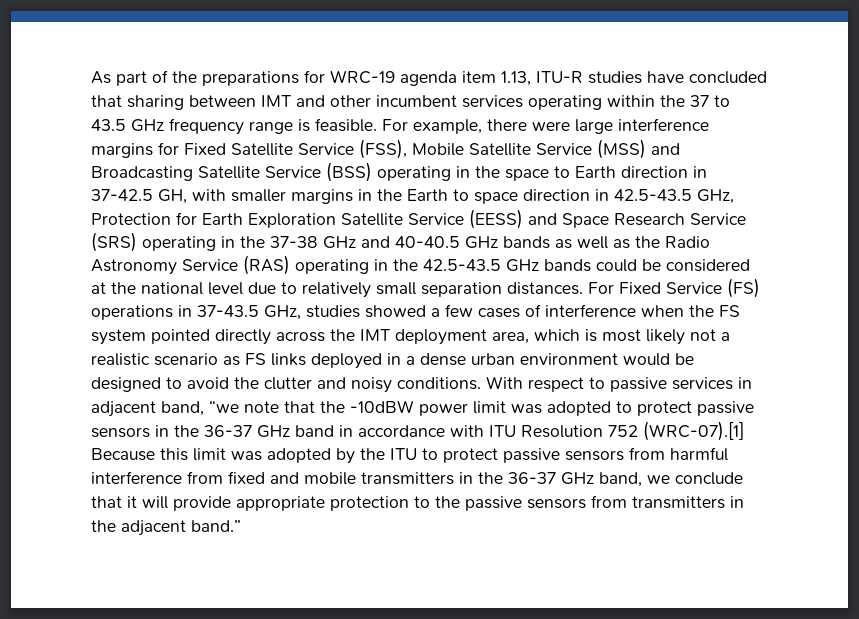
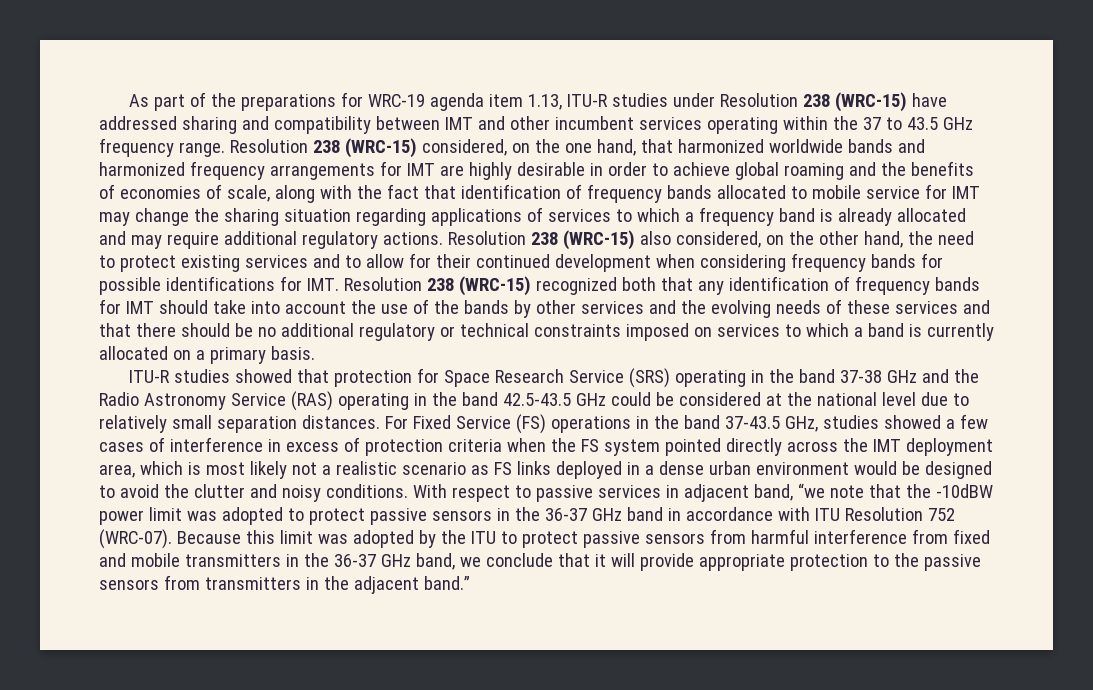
- As part of the preparations for WRC-19 agenda item 1.13, ITU-R studies have concluded that sharing between IMT and other incumbent services operating within the 37 to 43.5 GHz frequency range is feasible. For example, there were large interference margins for Fixed Satellite Service (FSS), Mobile Satellite Service (MSS) and Broadcasting Satellite Service (BSS) operating in the space to Earth direction in 37-42.5 GH, with smaller margins in the Earth to space direction in 42.5-43.5 GHz, Protection for Earth Exploration Satellite Service (EESS) and Space Research Service (SRS) operating in the 37-38 GHz and 40-40.5 GHz bands as well as the Radio Astronomy Service (RAS) operating in the 42.5-43.5 GHz bands could be considered at the national level due to relatively small separation distances.
+ As part of the preparations for WRC-19 agenda item 1.13, ITU-R studies under Resolution 238 (WRC-15) have addressed sharing and compatibility between IMT and other incumbent services operating within the 37 to 43.5 GHz frequency range. Resolution 238 (WRC-15) considered, on the one hand, that harmonized worldwide bands and harmonized frequency arrangements for IMT are highly desirable in order to achieve global roaming and the benefits of economies of scale, along with the fact that identification of frequency bands allocated to mobile service for IMT may change the sharing situation regarding applications of services to which a frequency band is already allocated and may require additional regulatory actions. Resolution 238 (WRC-15) also considered, on the other hand, the need to protect existing services and to allow for their continued development when considering frequency bands for possible identifications for IMT. Resolution 238 (WRC-15) recognized both that any identification of frequency bands for IMT should take into account the use of the bands by other services and the evolving needs of these services and that there should be no additional regulatory or technical constraints imposed on services to which a band is currently allocated on a primary basis.
+ ITU-R studies showed that protection for Space Research Service (SRS) operating in the band 37-38 GHz and the Radio Astronomy Service (RAS) operating in the band 42.5-43.5 GHz could be considered at the national level due to relatively small separation distances.
- For Fixed Service (FS) operations in 37-43.5 GHz, studies showed a few cases of interference when the FS system pointed directly across the IMT deployment area, which is most likely not a realistic scenario as FS links deployed in a dense urban environment would be designed to avoid the clutter and noisy conditions.
+ For Fixed Service (FS) operations in the band 37-43.5 GHz, studies showed a few cases of interference in excess of protection criteria when the FS system pointed directly across the IMT deployment area, which is most likely not a realistic scenario as FS links deployed in a dense urban environment would be designed to avoid the clutter and noisy conditions.
- With respect to passive services in adjacent band, “we note that the -10dBW power limit was adopted to protect passive sensors in the 36-37 GHz band in accordance with ITU Resolution 752 (WRC-07).[1] Because this limit was adopted by the ITU to protect passive sensors from harmful interference from fixed and mobile transmitters in the 36-37 GHz band, we conclude that it will provide appropriate protection to the passive sensors from transmitters in the adjacent band.”
+ With respect to passive services in adjacent band, “we note that the -10dBW power limit was adopted to protect passive sensors in the 36-37 GHz band in accordance with ITU Resolution 752 (WRC-07). Because this limit was adopted by the ITU to protect passive sensors from harmful interference from fixed and mobile transmitters in the 36-37 GHz band, we conclude that it will provide appropriate protection to the passive sensors from transmitters in the adjacent band.”

